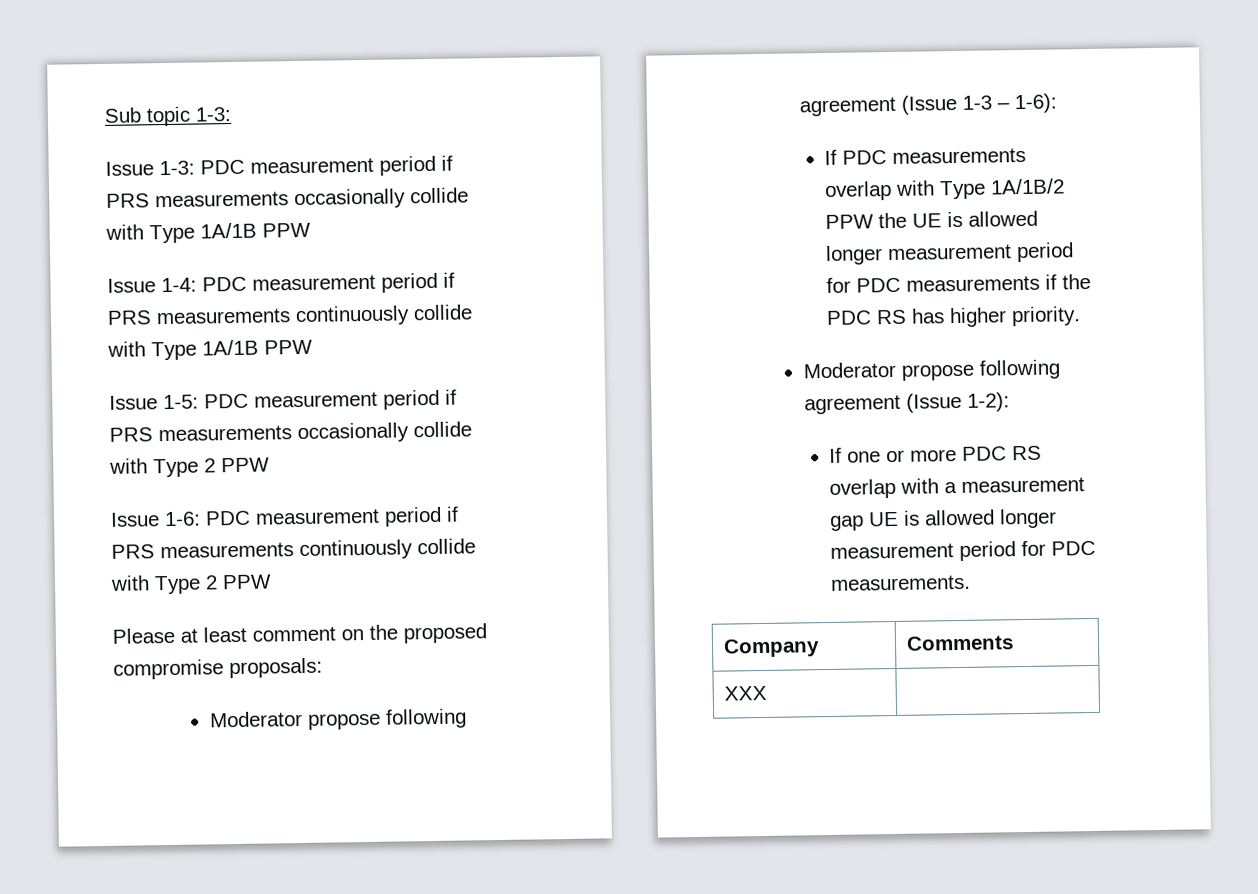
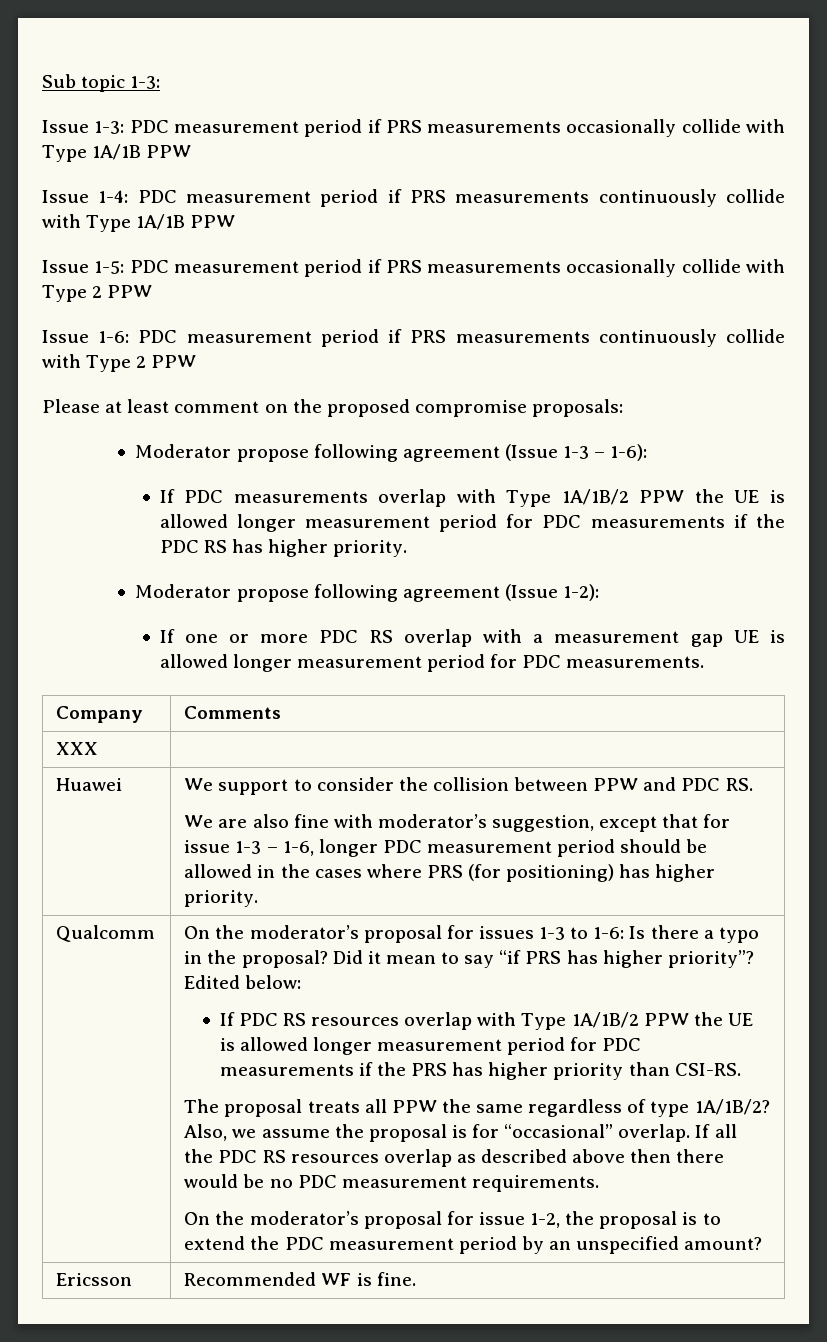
+ Huawei | We support to consider the collision between PPW and PDC RS.
+ We are also fine with moderator’s suggestion, except that for issue 1-3 – 1-6, longer PDC measurement period should be allowed in the cases where PRS (for positioning) has higher priority.
+ Qualcomm | On the moderator’s proposal for issues 1-3 to 1-6: Is there a typo in the proposal? Did it mean to say “if PRS has higher priority”? Edited below:
+ If PDC RS resources overlap with Type 1A/1B/2 PPW the UE is allowed longer measurement period for PDC measurements if the PRS has higher priority than CSI-RS.
+ The proposal treats all PPW the same regardless of type 1A/1B/2? Also, we assume the proposal is for “occasional” overlap. If all the PDC RS resources overlap as described above then there would be no PDC measurement requirements.
+ On the moderator’s proposal for issue 1-2, the proposal is to extend the PDC measurement period by an unspecified amount?
+ Ericsson | Recommended WF is fine.

